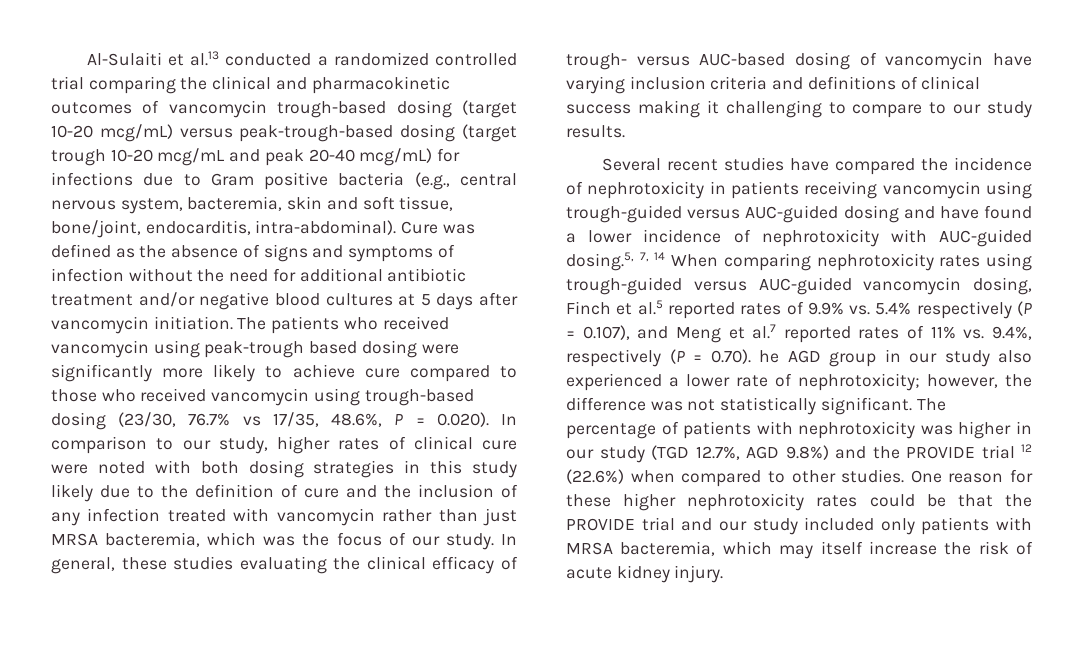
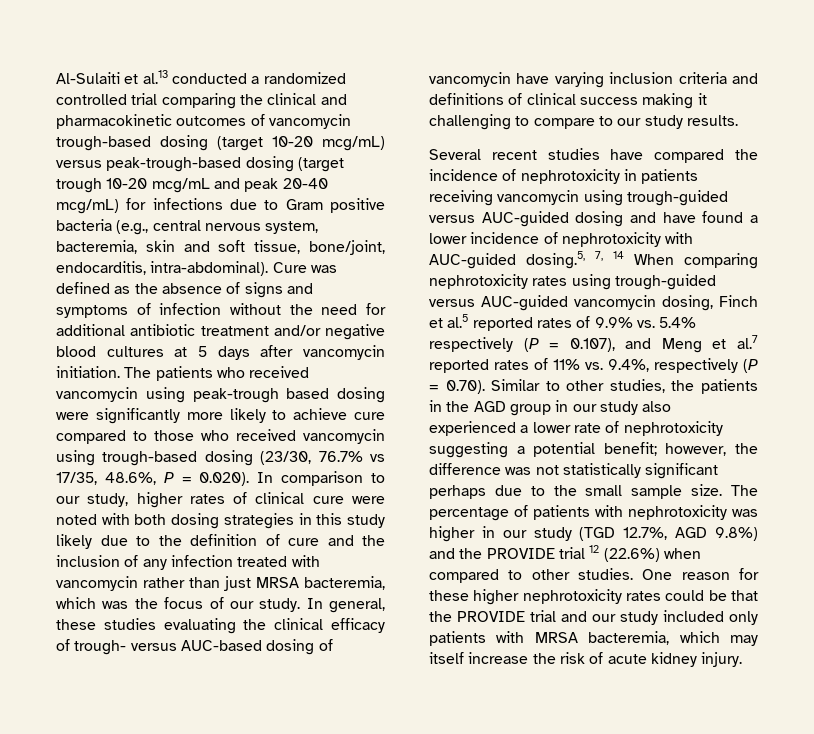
- Several recent studies have compared the incidence of nephrotoxicity in patients receiving vancomycin using trough-guided versus AUC-guided dosing and have found a lower incidence of nephrotoxicity with AUC-guided dosing.5, 7, 14 When comparing nephrotoxicity rates using trough-guided versus AUC-guided vancomycin dosing, Finch et al.5 reported rates of 9.9% vs. 5.4% respectively (P = 0.107), and Meng et al.7 reported rates of 11% vs. 9.4%, respectively (P = 0.70). he AGD group in our study also experienced a lower rate of nephrotoxicity;
+ Several recent studies have compared the incidence of nephrotoxicity in patients receiving vancomycin using trough-guided versus AUC-guided dosing and have found a lower incidence of nephrotoxicity with AUC-guided dosing.5, 7, 14 When comparing nephrotoxicity rates using trough-guided versus AUC-guided vancomycin dosing, Finch et al.5 reported rates of 9.9% vs. 5.4% respectively (P = 0.107), and Meng et al.7 reported rates of 11% vs. 9.4%, respectively (P = 0.70). Similar to other studies, the patients in the AGD group in our study also experienced a lower rate of nephrotoxicity suggesting a potential benefit;
- however, the difference was not statistically significant.
+ however, the difference was not statistically significant perhaps due to the small sample size.

